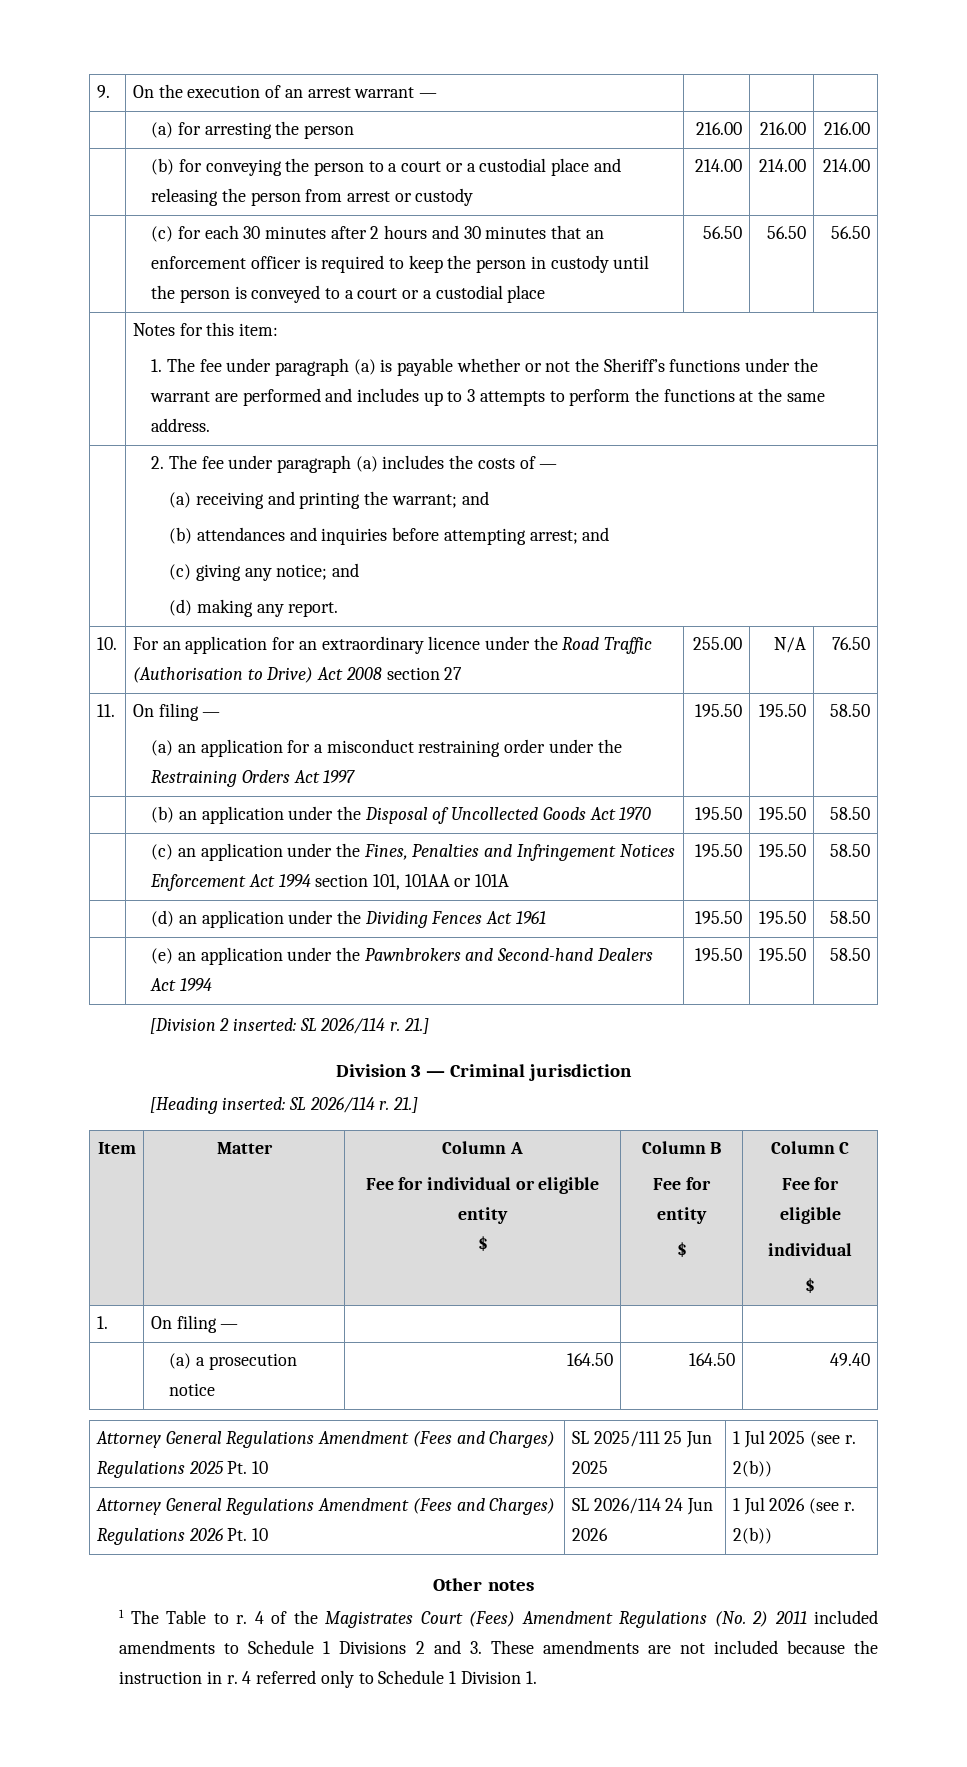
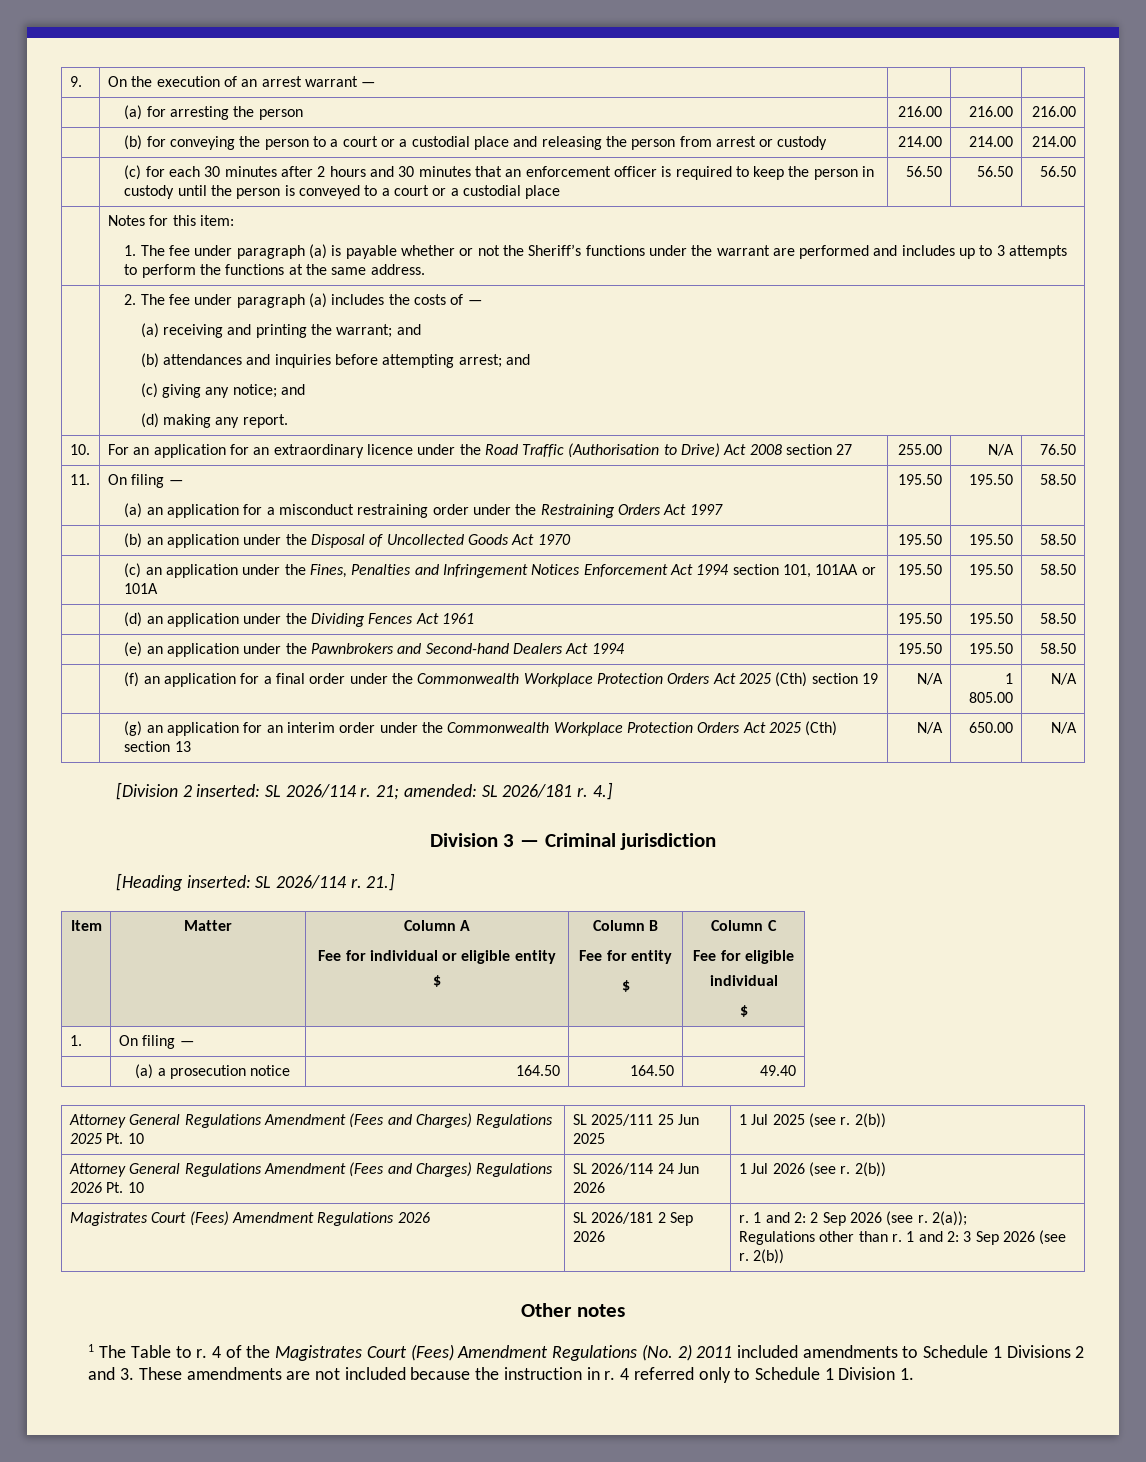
+ | (f) an application for a final order under the Commonwealth Workplace Protection Orders Act 2025 (Cth) section 19 | N/A | 1 805.00 | N/A
+ | (g) an application for an interim order under the Commonwealth Workplace Protection Orders Act 2025 (Cth) section 13 | N/A | 650.00 | N/A
- [Division 2 inserted: SL 2026/114 r. 21.]
+ [Division 2 inserted: SL 2026/114 r. 21; amended: SL 2026/181 r. 4.]
+ Magistrates Court (Fees) Amendment Regulations 2026 | SL 2026/181 2 Sep 2026 | r. 1 and 2: 2 Sep 2026 (see r. 2(a));
+ Regulations other than r. 1 and 2: 3 Sep 2026 (see r. 2(b))

